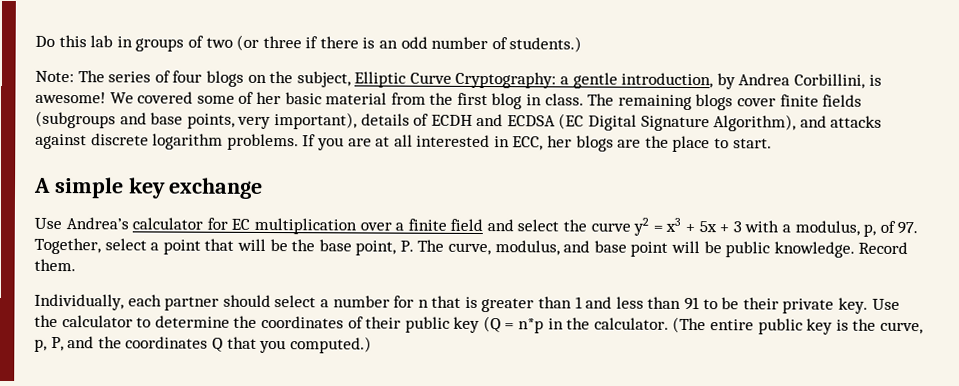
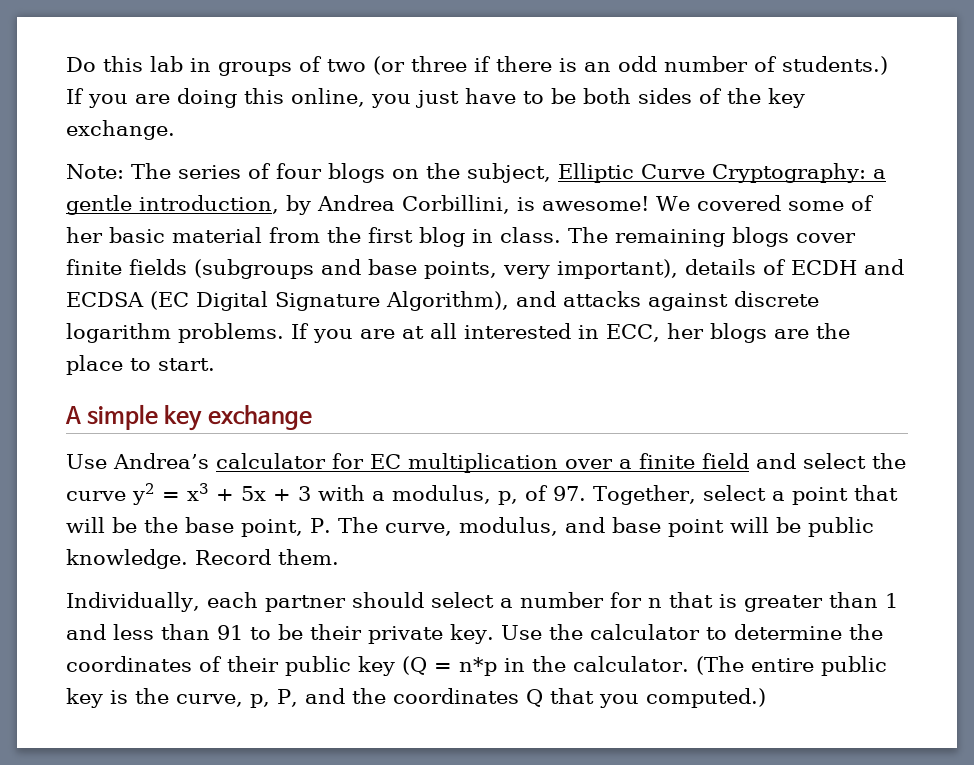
+ If you are doing this online, you just have to be both sides of the key exchange.

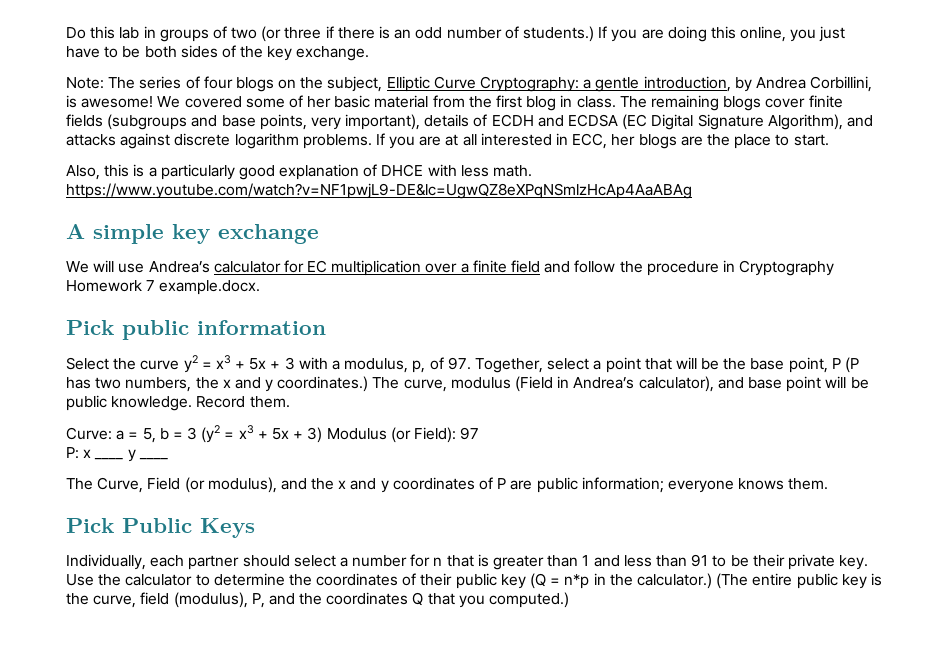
+ Also, this is a particularly good explanation of DHCE with less math. https://www.youtube.com/watch?v=NF1pwjL9-DE&lc=UgwQZ8eXPqNSmlzHcAp4AaABAg
- Use Andrea’s calculator for EC multiplication over a finite field and select the curve y2 = x3 + 5x + 3 with a modulus, p, of 97. Together, select a point that will be the base point, P. The curve, modulus, and base point will be public knowledge.
+ We will use Andrea’s calculator for EC multiplication over a finite field and follow the procedure in Cryptography Homework 7 example.docx.
+ Pick public information
+ Select the curve y2 = x3 + 5x + 3 with a modulus, p, of 97. Together, select a point that will be the base point, P (P has two numbers, the x and y coordinates.) The curve, modulus (Field in Andrea’s calculator), and base point will be public knowledge.
+ Curve: a = 5, b = 3 (y2 = x3 + 5x + 3) Modulus (or Field): 97
+ P: x ____ y ____
+ The Curve, Field (or modulus), and the x and y coordinates of P are public information; everyone knows them.
+ Pick Public Keys
- Use the calculator to determine the coordinates of their public key (Q = n*p in the calculator.
+ Use the calculator to determine the coordinates of their public key (Q = n*p in the calculator.)
- (The entire public key is the curve, p, P, and the coordinates Q that you computed.)
+ (The entire public key is the curve, field (modulus), P, and the coordinates Q that you computed.)

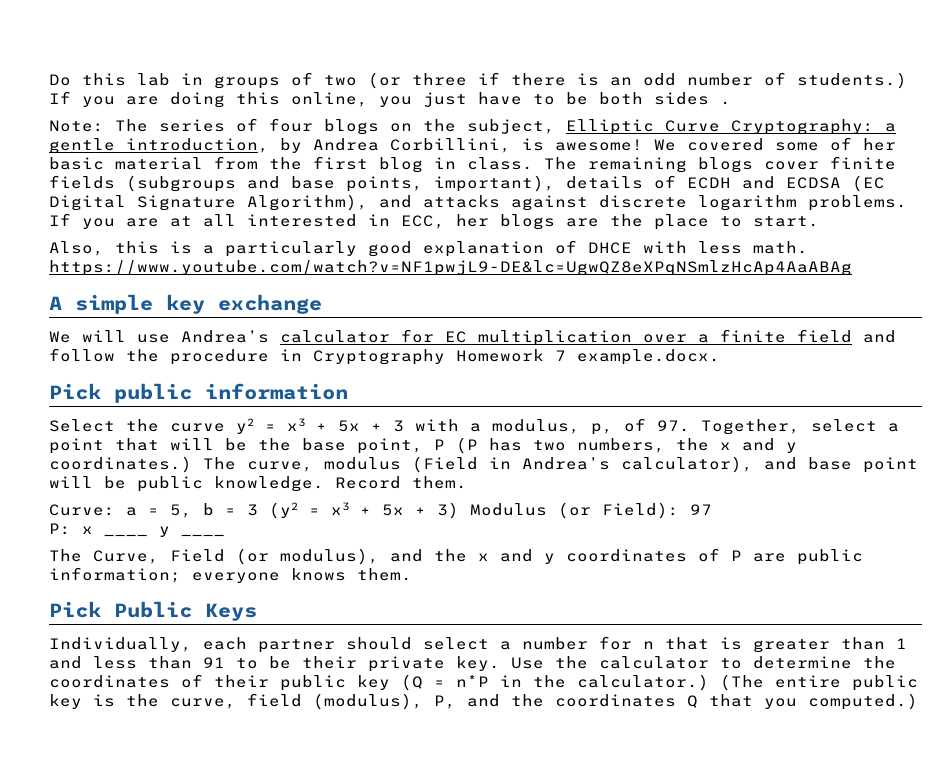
- If you are doing this online, you just have to be both sides of the key exchange.
+ If you are doing this online, you just have to be both sides .
- The remaining blogs cover finite fields (subgroups and base points, very important), details of ECDH and ECDSA (EC Digital Signature Algorithm), and attacks against discrete logarithm problems.
+ The remaining blogs cover finite fields (subgroups and base points, important), details of ECDH and ECDSA (EC Digital Signature Algorithm), and attacks against discrete logarithm problems.
- Use the calculator to determine the coordinates of their public key (Q = n*p in the calculator.)
+ Use the calculator to determine the coordinates of their public key (Q = n*P in the calculator.)

